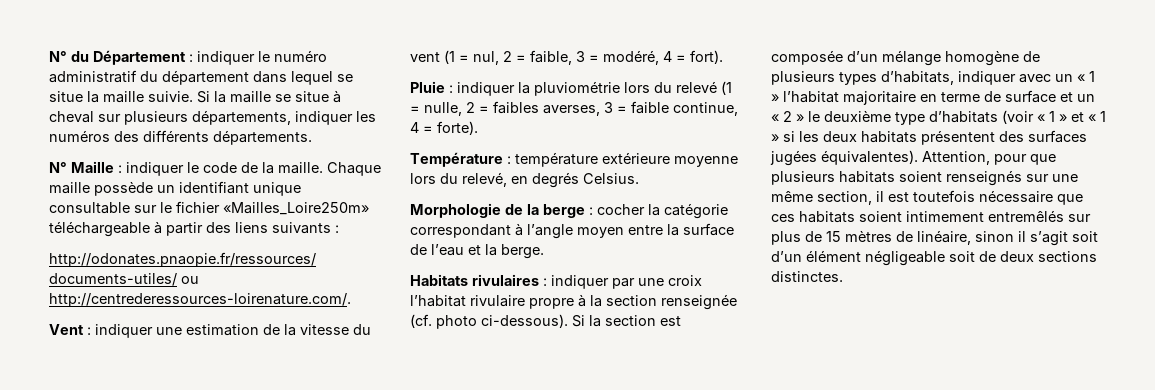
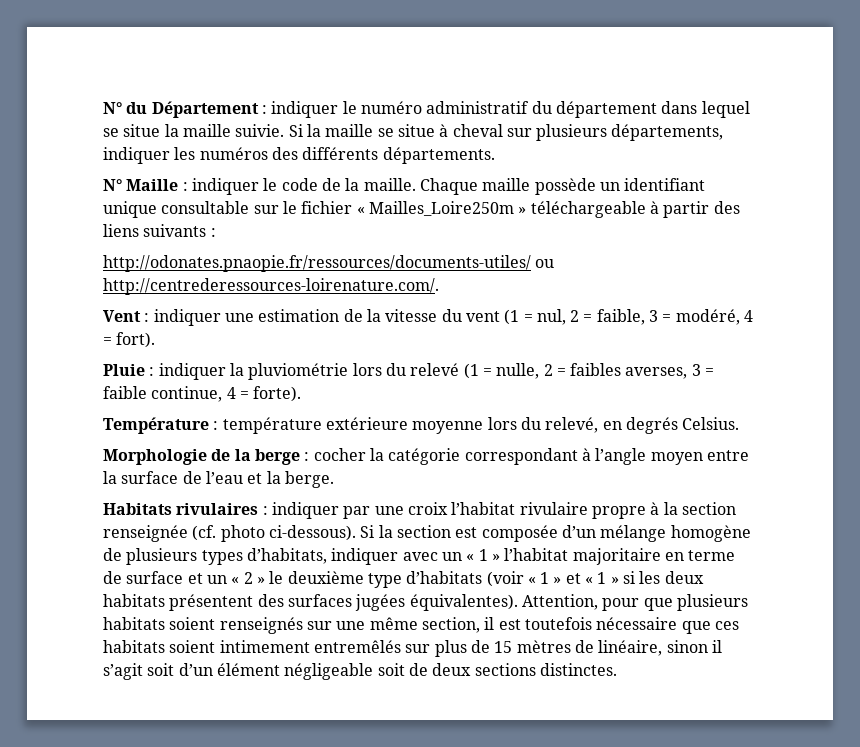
- Chaque maille possède un identifiant unique consultable sur le fichier «Mailles_Loire250m» téléchargeable à partir des liens suivants :
+ Chaque maille possède un identifiant unique consultable sur le fichier « Mailles_Loire250m » téléchargeable à partir des liens suivants :

